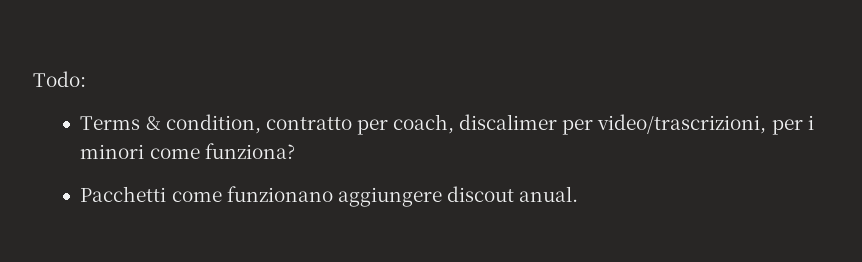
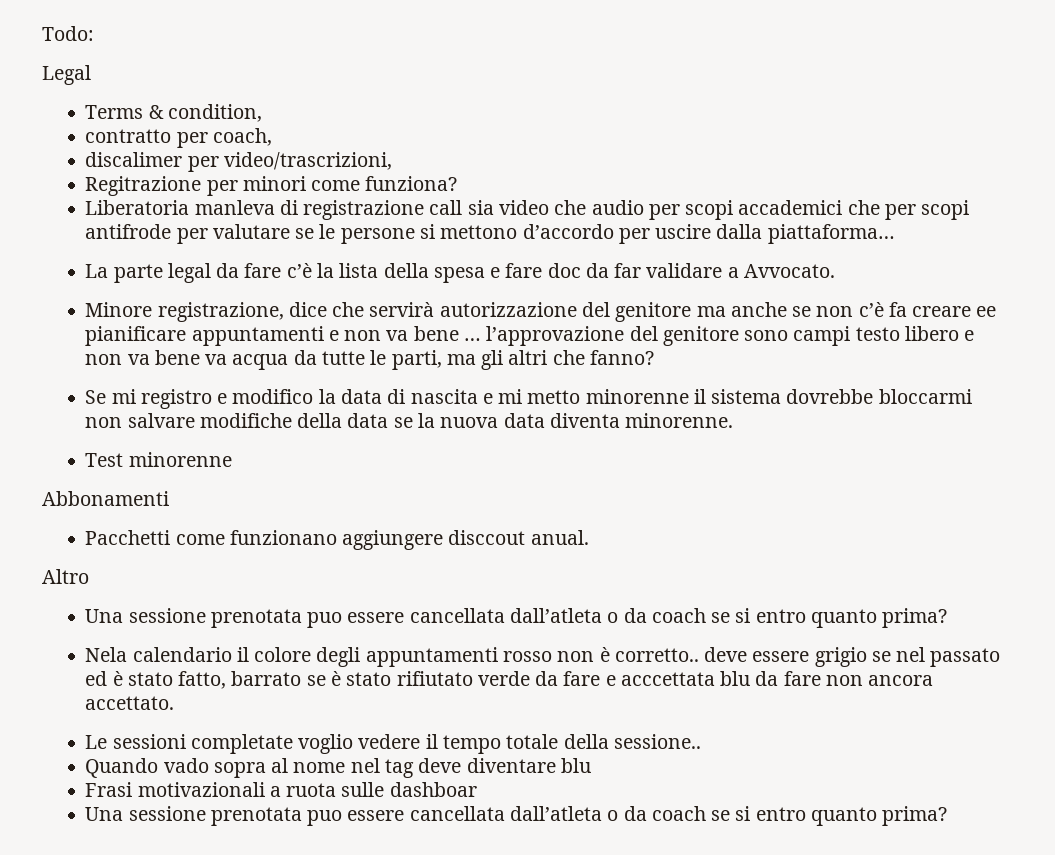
+ Legal
- Terms & condition, contratto per coach, discalimer per video/trascrizioni, per i minori come funziona?
+ Terms & condition,
+ contratto per coach,
+ discalimer per video/trascrizioni,
+ Regitrazione per minori come funziona?
+ Liberatoria manleva di registrazione call sia video che audio per scopi accademici che per scopi antifrode per valutare se le persone si mettono d’accordo per uscire dalla piattaforma…
+ La parte legal da fare c’è la lista della spesa e fare doc da far validare a Avvocato.
+ Minore registrazione, dice che servirà autorizzazione del genitore ma anche se non c’è fa creare ee pianificare appuntamenti e non va bene … l’approvazione del genitore sono campi testo libero e non va bene va acqua da tutte le parti, ma gli altri che fanno?
+ Se mi registro e modifico la data di nascita e mi metto minorenne il sistema dovrebbe bloccarmi non salvare modifiche della data se la nuova data diventa minorenne.
+ Test minorenne
+ Abbonamenti
- Pacchetti come funzionano aggiungere discout anual.
+ Pacchetti come funzionano aggiungere disccout anual.
+ Altro
+ Una sessione prenotata puo essere cancellata dall’atleta o da coach se si entro quanto prima?
+ Nela calendario il colore degli appuntamenti rosso non è corretto.. deve essere grigio se nel passato ed è stato fatto, barrato se è stato rifiutato verde da fare e acccettata blu da fare non ancora accettato.
+ Le sessioni completate voglio vedere il tempo totale della sessione..
+ Quando vado sopra al nome nel tag deve diventare blu
+ Frasi motivazionali a ruota sulle dashboar
+ Una sessione prenotata puo essere cancellata dall’atleta o da coach se si entro quanto prima?

